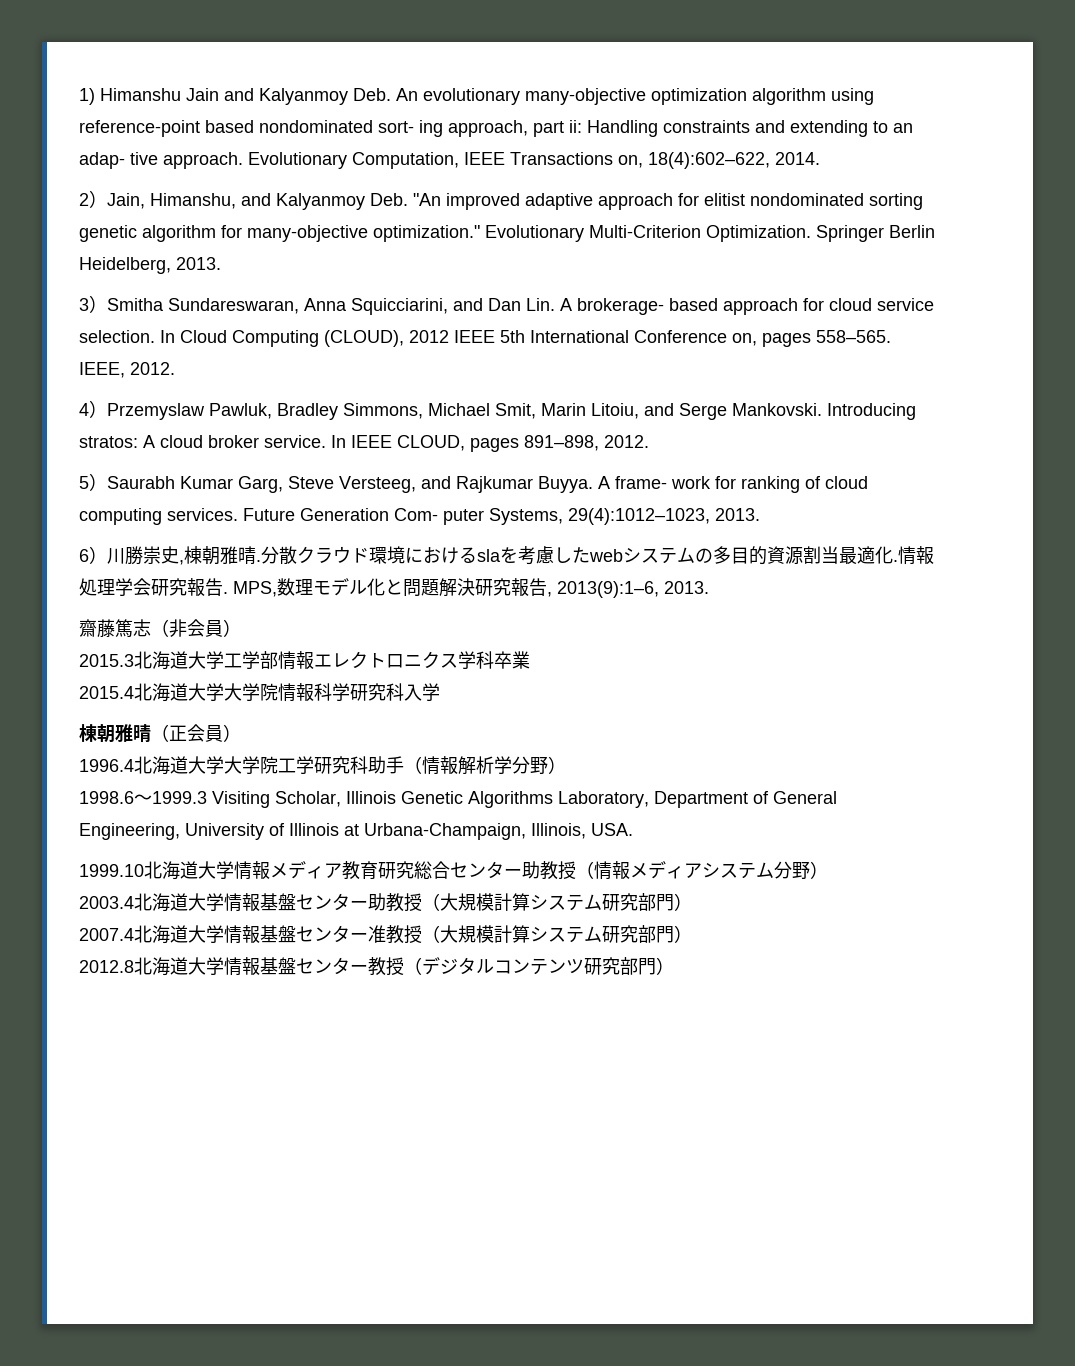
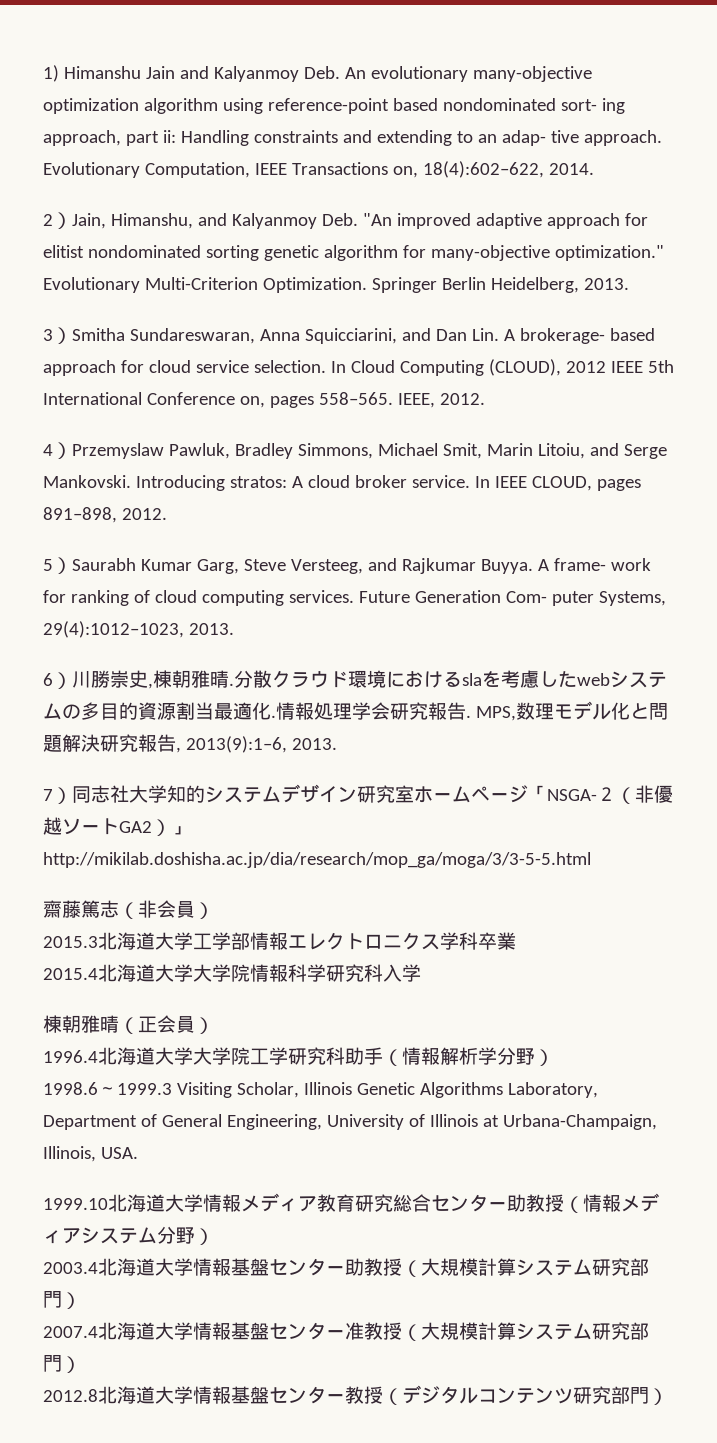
+ 7）同志社大学知的システムデザイン研究室ホームページ「NSGA-２（非優越ソートGA2）」http://mikilab.doshisha.ac.jp/dia/research/mop_ga/moga/3/3-5-5.html

